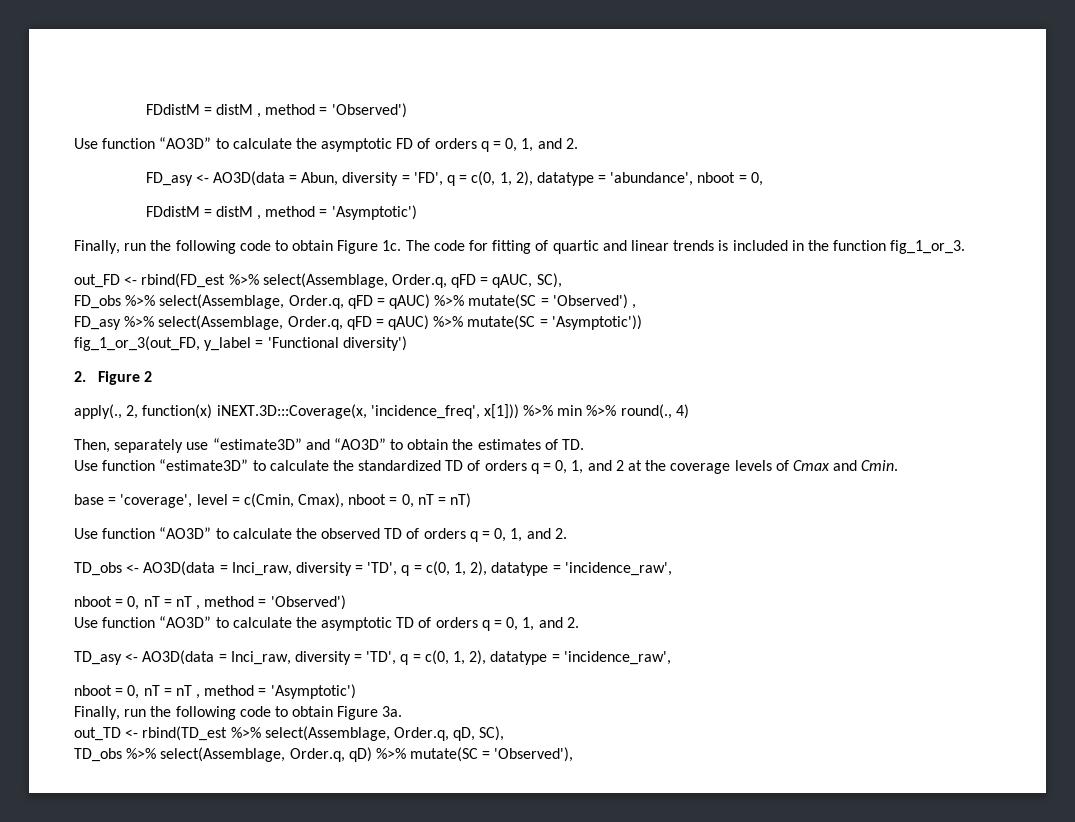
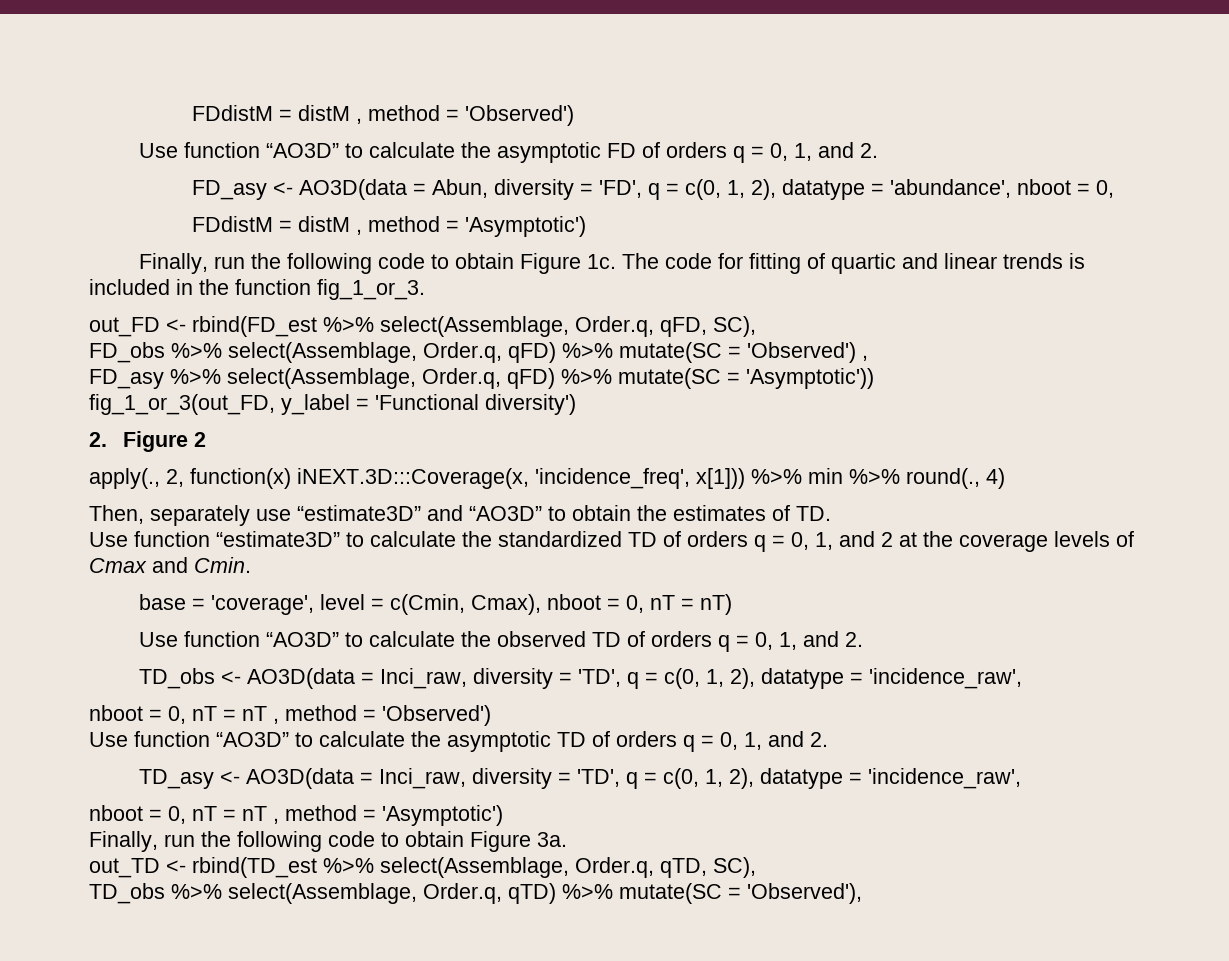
- out_FD <- rbind(FD_est %>% select(Assemblage, Order.q, qFD = qAUC, SC),
+ out_FD <- rbind(FD_est %>% select(Assemblage, Order.q, qFD, SC),
- FD_obs %>% select(Assemblage, Order.q, qFD = qAUC) %>% mutate(SC = 'Observed') ,
+ FD_obs %>% select(Assemblage, Order.q, qFD) %>% mutate(SC = 'Observed') ,
- FD_asy %>% select(Assemblage, Order.q, qFD = qAUC) %>% mutate(SC = 'Asymptotic'))
+ FD_asy %>% select(Assemblage, Order.q, qFD) %>% mutate(SC = 'Asymptotic'))
- out_TD <- rbind(TD_est %>% select(Assemblage, Order.q, qD, SC),
+ out_TD <- rbind(TD_est %>% select(Assemblage, Order.q, qTD, SC),
- TD_obs %>% select(Assemblage, Order.q, qD) %>% mutate(SC = 'Observed'),
+ TD_obs %>% select(Assemblage, Order.q, qTD) %>% mutate(SC = 'Observed'),

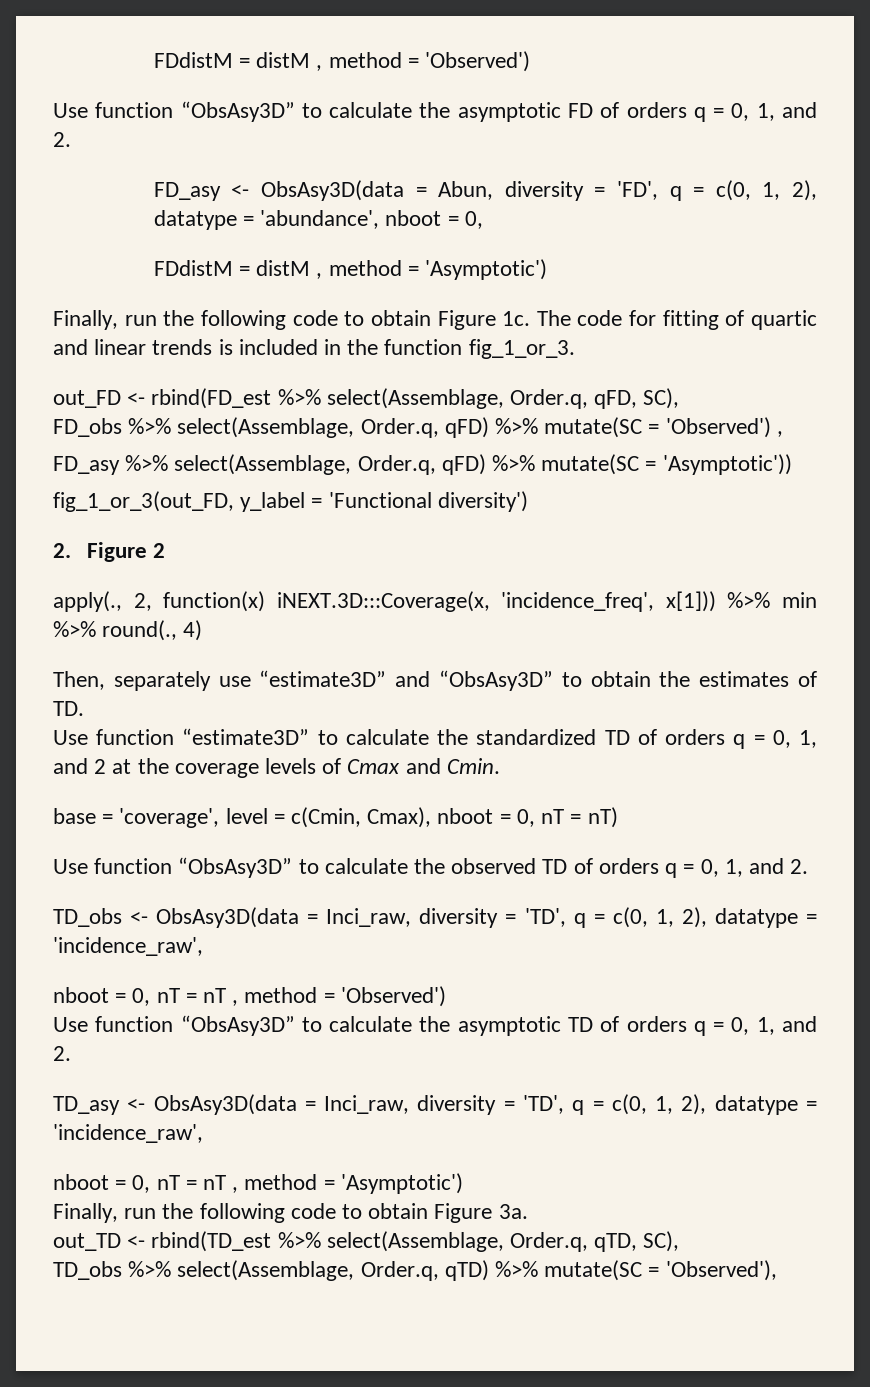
- Use function “AO3D” to calculate the asymptotic FD of orders q = 0, 1, and 2.
+ Use function “ObsAsy3D” to calculate the asymptotic FD of orders q = 0, 1, and 2.
- FD_asy <- AO3D(data = Abun, diversity = 'FD', q = c(0, 1, 2), datatype = 'abundance', nboot = 0,
+ FD_asy <- ObsAsy3D(data = Abun, diversity = 'FD', q = c(0, 1, 2), datatype = 'abundance', nboot = 0,
- Then, separately use “estimate3D” and “AO3D” to obtain the estimates of TD.
+ Then, separately use “estimate3D” and “ObsAsy3D” to obtain the estimates of TD.
- Use function “AO3D” to calculate the observed TD of orders q = 0, 1, and 2.
+ Use function “ObsAsy3D” to calculate the observed TD of orders q = 0, 1, and 2.
- TD_obs <- AO3D(data = Inci_raw, diversity = 'TD', q = c(0, 1, 2), datatype = 'incidence_raw',
+ TD_obs <- ObsAsy3D(data = Inci_raw, diversity = 'TD', q = c(0, 1, 2), datatype = 'incidence_raw',
- Use function “AO3D” to calculate the asymptotic TD of orders q = 0, 1, and 2.
+ Use function “ObsAsy3D” to calculate the asymptotic TD of orders q = 0, 1, and 2.
- TD_asy <- AO3D(data = Inci_raw, diversity = 'TD', q = c(0, 1, 2), datatype = 'incidence_raw',
+ TD_asy <- ObsAsy3D(data = Inci_raw, diversity = 'TD', q = c(0, 1, 2), datatype = 'incidence_raw',

